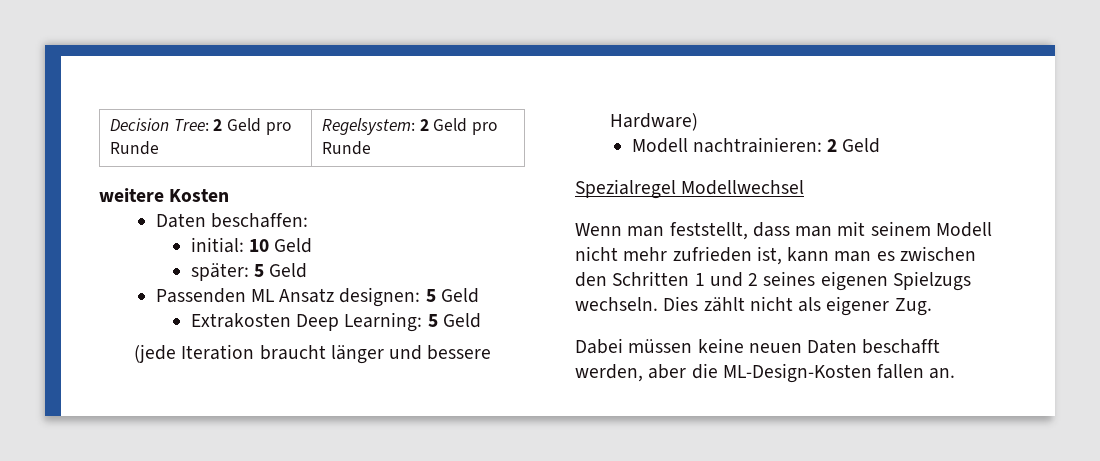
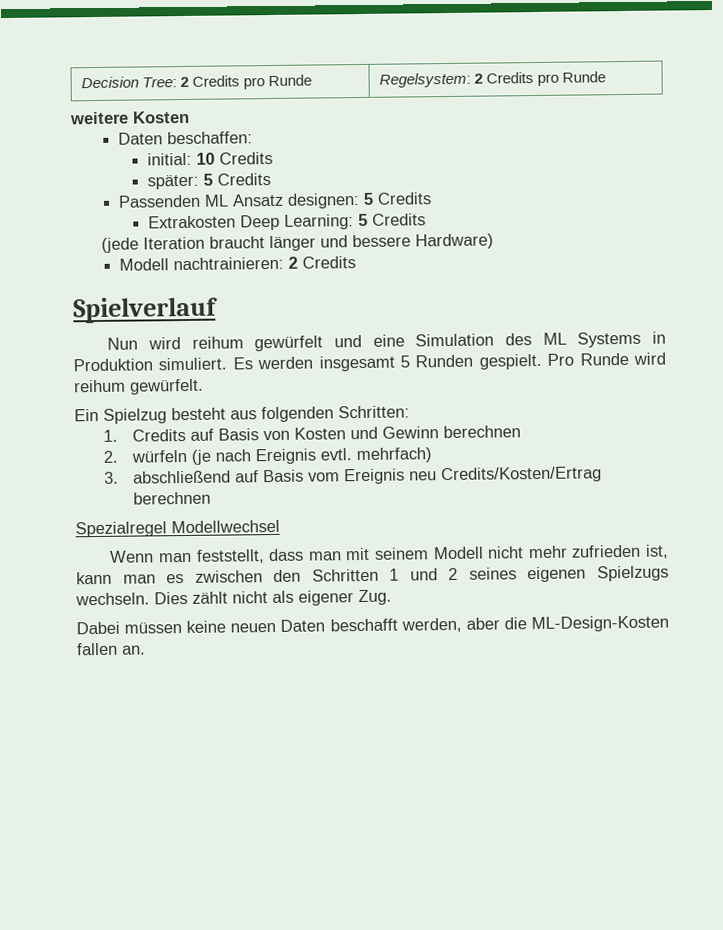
- Decision Tree: 2 Geld pro Runde | Regelsystem: 2 Geld pro Runde
+ Decision Tree: 2 Credits pro Runde | Regelsystem: 2 Credits pro Runde
- initial: 10 Geld
+ initial: 10 Credits
- später: 5 Geld
+ später: 5 Credits
- Passenden ML Ansatz designen: 5 Geld
+ Passenden ML Ansatz designen: 5 Credits
- Extrakosten Deep Learning: 5 Geld
+ Extrakosten Deep Learning: 5 Credits
- Modell nachtrainieren: 2 Geld
+ Modell nachtrainieren: 2 Credits
+ Spielverlauf
+ Nun wird reihum gewürfelt und eine Simulation des ML Systems in Produktion simuliert. Es werden insgesamt 5 Runden gespielt. Pro Runde wird reihum gewürfelt.
+ Ein Spielzug besteht aus folgenden Schritten:
+ 1. Credits auf Basis von Kosten und Gewinn berechnen
+ 2. würfeln (je nach Ereignis evtl. mehrfach)
+ 3. abschließend auf Basis vom Ereignis neu Credits/Kosten/Ertrag berechnen

